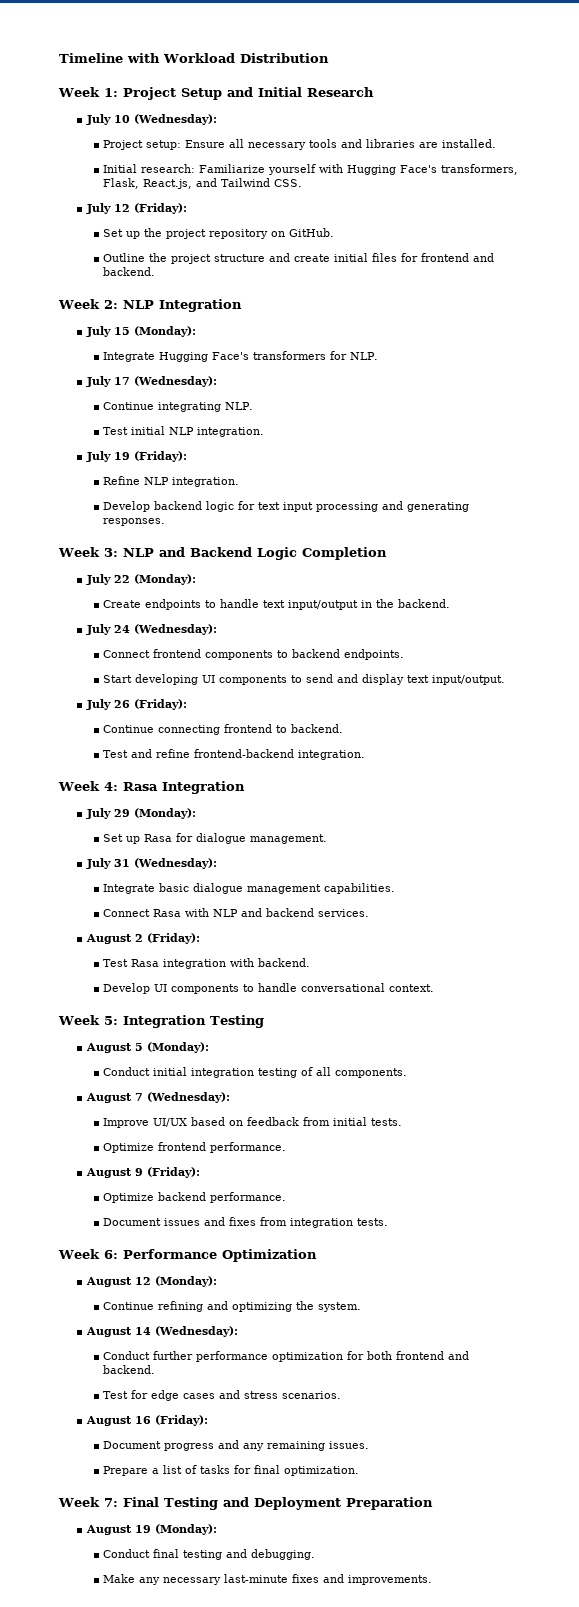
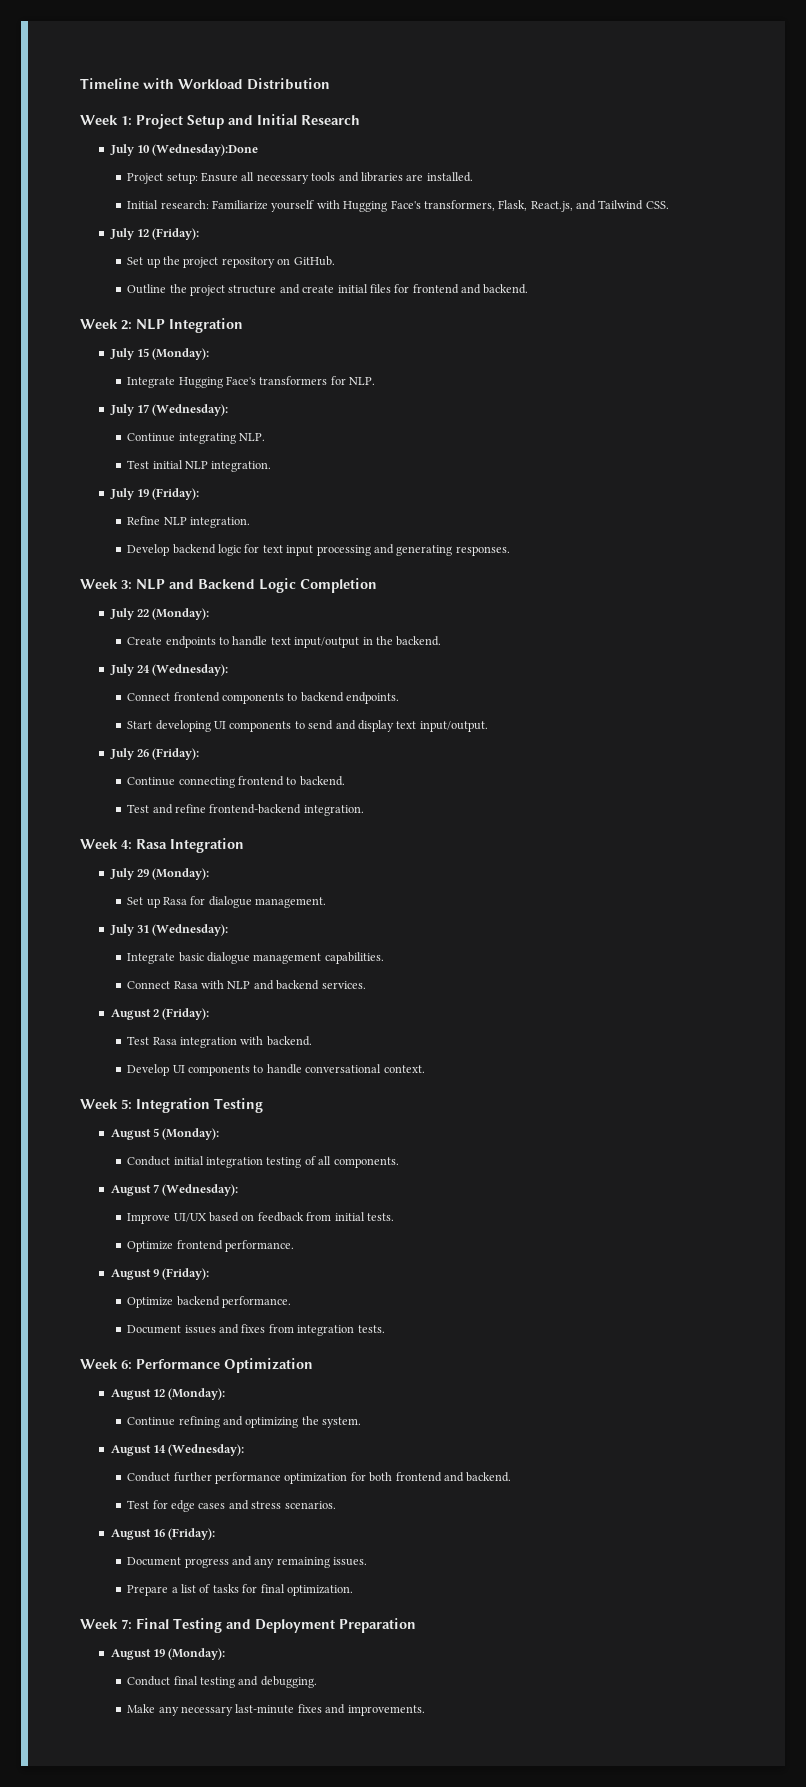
- July 10 (Wednesday):
+ July 10 (Wednesday):Done

